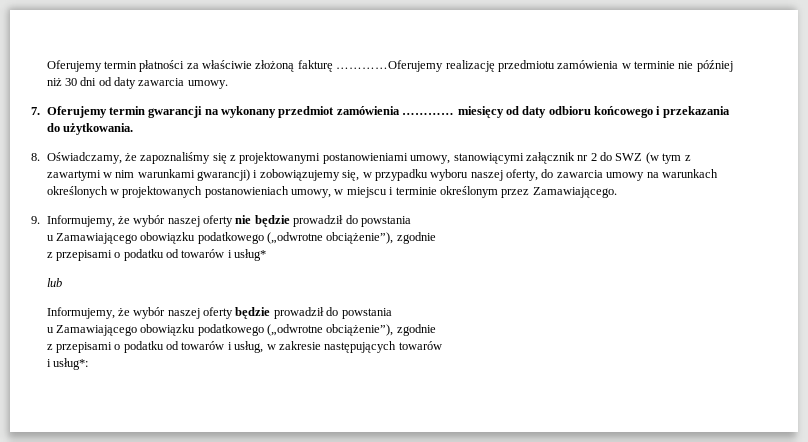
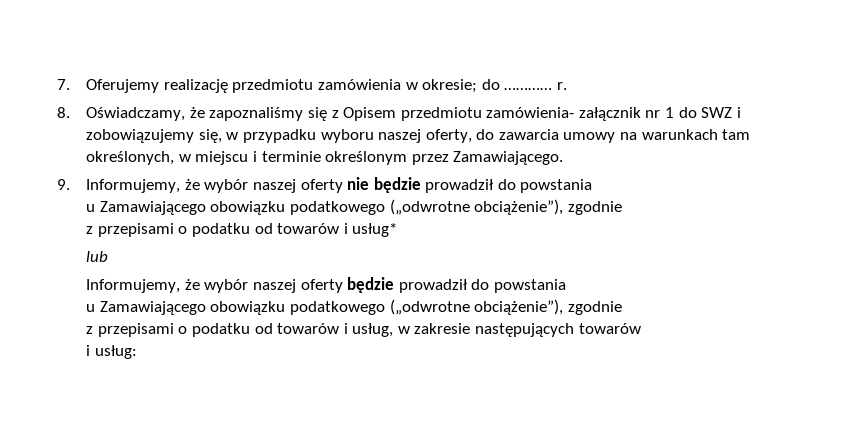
- Oferujemy termin płatności za właściwie złożoną fakturę …………Oferujemy realizację przedmiotu zamówienia w terminie nie później niż 30 dni od daty zawarcia umowy.
- 7. Oferujemy termin gwarancji na wykonany przedmiot zamówienia ………… miesięcy od daty odbioru końcowego i przekazania do użytkowania.
+ 7. Oferujemy realizację przedmiotu zamówienia w okresie; do ………… r.
- 8. Oświadczamy, że zapoznaliśmy się z projektowanymi postanowieniami umowy, stanowiącymi załącznik nr 2 do SWZ (w tym z zawartymi w nim warunkami gwarancji) i zobowiązujemy się, w przypadku wyboru naszej oferty, do zawarcia umowy na warunkach określonych w projektowanych postanowieniach umowy, w miejscu i terminie określonym przez Zamawiającego.
+ 8. Oświadczamy, że zapoznaliśmy się z Opisem przedmiotu zamówienia- załącznik nr 1 do SWZ i zobowiązujemy się, w przypadku wyboru naszej oferty, do zawarcia umowy na warunkach tam określonych, w miejscu i terminie określonym przez Zamawiającego.
- i usług*:
+ i usług:

